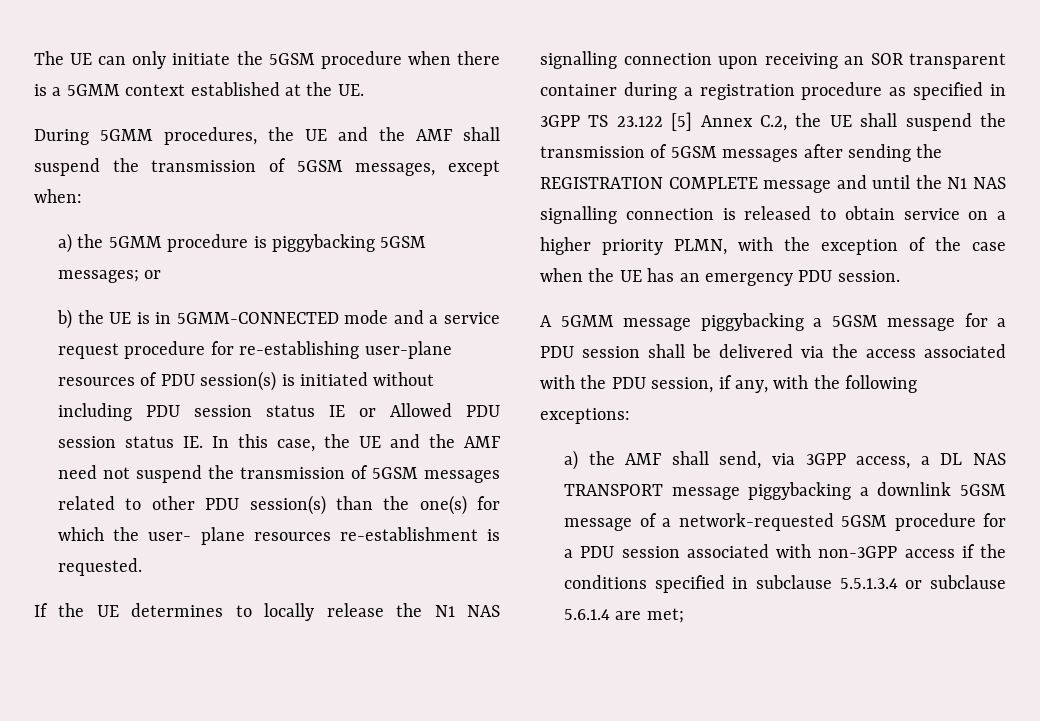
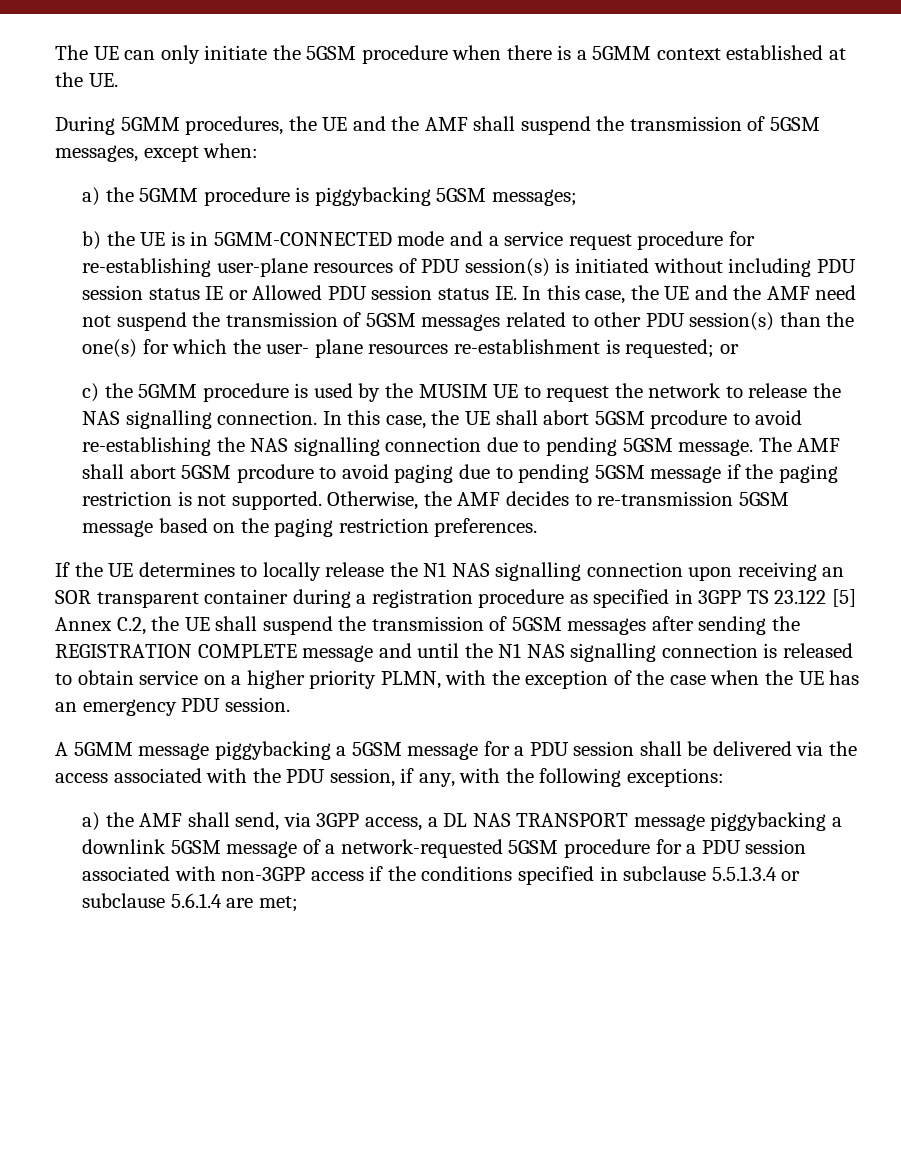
- a) the 5GMM procedure is piggybacking 5GSM messages; or
+ a) the 5GMM procedure is piggybacking 5GSM messages;
- b) the UE is in 5GMM-CONNECTED mode and a service request procedure for re-establishing user-plane resources of PDU session(s) is initiated without including PDU session status IE or Allowed PDU session status IE. In this case, the UE and the AMF need not suspend the transmission of 5GSM messages related to other PDU session(s) than the one(s) for which the user- plane resources re-establishment is requested.
+ b) the UE is in 5GMM-CONNECTED mode and a service request procedure for re-establishing user-plane resources of PDU session(s) is initiated without including PDU session status IE or Allowed PDU session status IE. In this case, the UE and the AMF need not suspend the transmission of 5GSM messages related to other PDU session(s) than the one(s) for which the user- plane resources re-establishment is requested; or
+ c) the 5GMM procedure is used by the MUSIM UE to request the network to release the NAS signalling connection. In this case, the UE shall abort 5GSM prcodure to avoid re-establishing the NAS signalling connection due to pending 5GSM message. The AMF shall abort 5GSM prcodure to avoid paging due to pending 5GSM message if the paging restriction is not supported. Otherwise, the AMF decides to re-transmission 5GSM message based on the paging restriction preferences.

